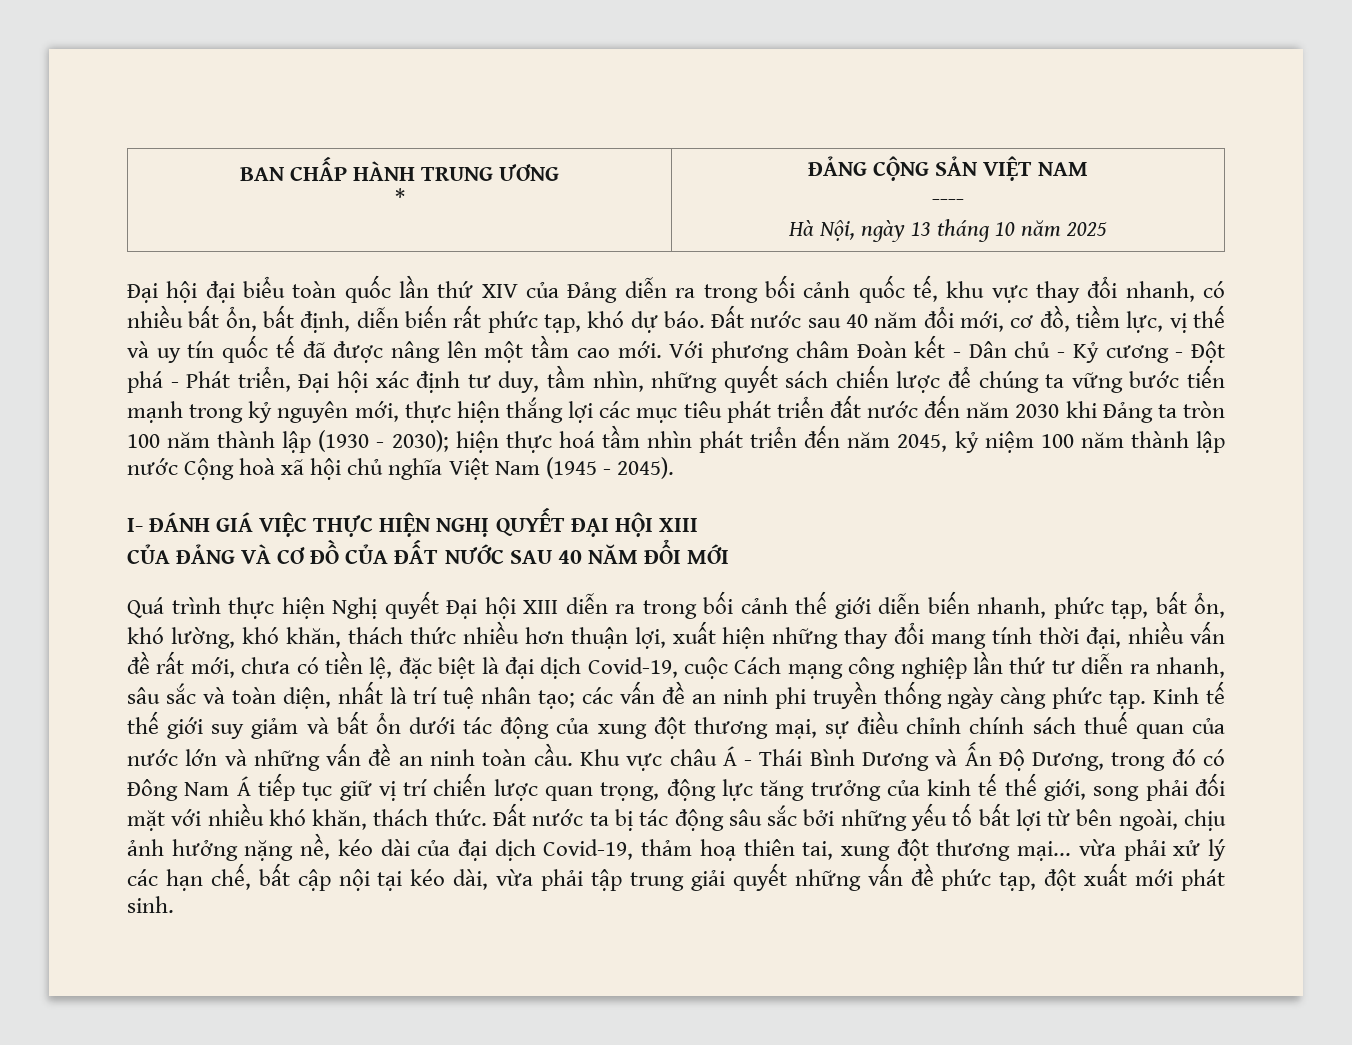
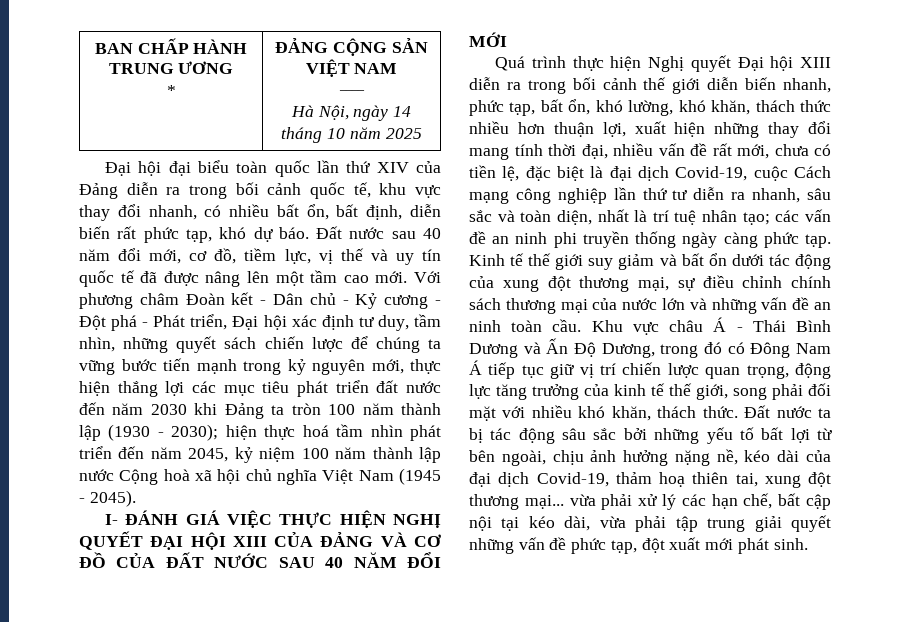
  BAN CHẤP HÀNH TRUNG ƯƠNG
  * | ĐẢNG CỘNG SẢN VIỆT NAM
  ____
- Hà Nội, ngày 13 tháng 10 năm 2025
+ Hà Nội, ngày 14 tháng 10 năm 2025
- I- ĐÁNH GIÁ VIỆC THỰC HIỆN NGHỊ QUYẾT ĐẠI HỘI XIII
- CỦA ĐẢNG VÀ CƠ ĐỒ CỦA ĐẤT NƯỚC SAU 40 NĂM ĐỔI MỚI
+ I- ĐÁNH GIÁ VIỆC THỰC HIỆN NGHỊ QUYẾT ĐẠI HỘI XIII CỦA ĐẢNG VÀ CƠ ĐỒ CỦA ĐẤT NƯỚC SAU 40 NĂM ĐỔI MỚI
- Kinh tế thế giới suy giảm và bất ổn dưới tác động của xung đột thương mại, sự điều chỉnh chính sách thuế quan của nước lớn và những vấn đề an ninh toàn cầu.
+ Kinh tế thế giới suy giảm và bất ổn dưới tác động của xung đột thương mại, sự điều chỉnh chính sách thương mại của nước lớn và những vấn đề an ninh toàn cầu.

